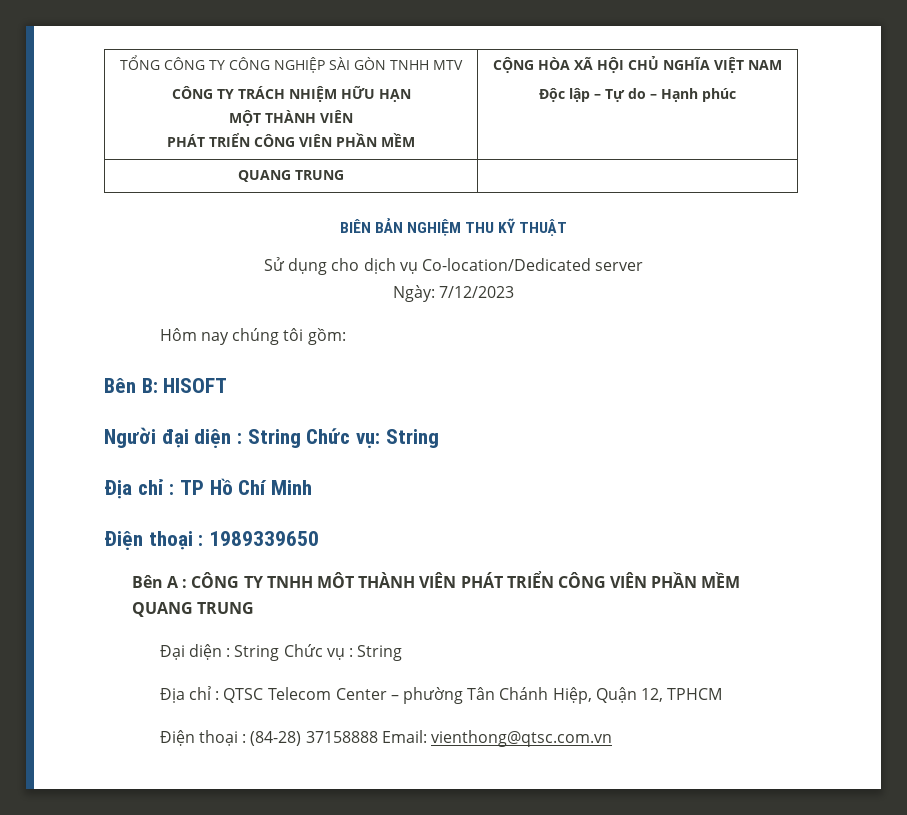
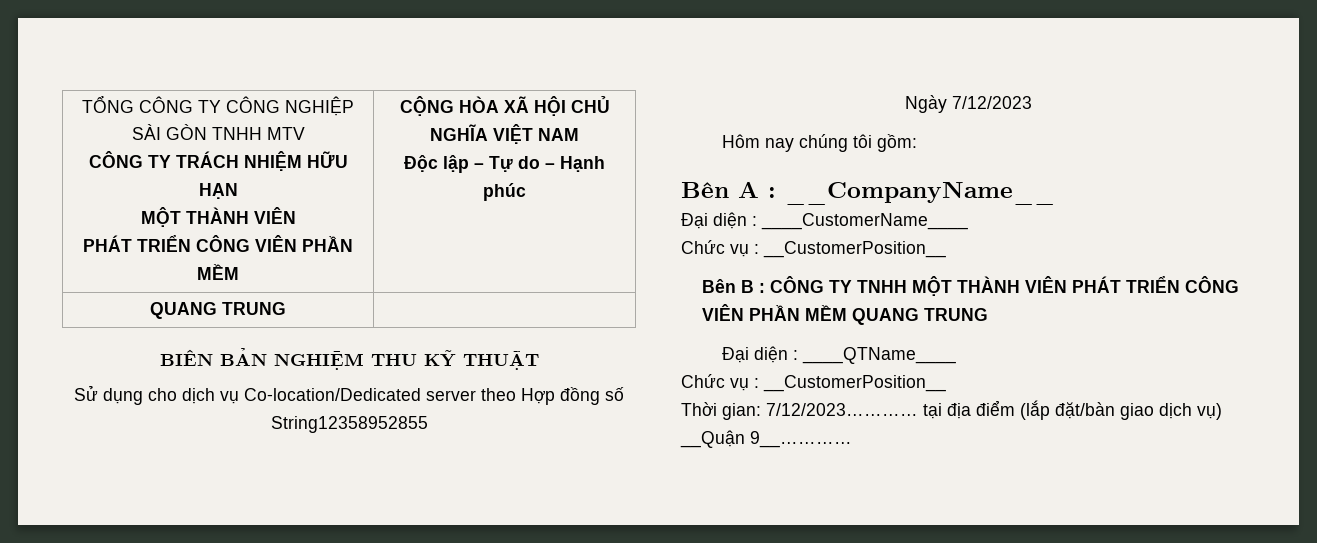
- Sử dụng cho dịch vụ Co-location/Dedicated server
- Ngày: 7/12/2023
+ Sử dụng cho dịch vụ Co-location/Dedicated server theo Hợp đồng số String12358952855
+ Ngày 7/12/2023
- Bên B: HISOFT
- Người đại diện : String Chức vụ: String
- Địa chỉ : TP Hồ Chí Minh
- Điện thoại : 1989339650
- Bên A : CÔNG TY TNHH MÔT THÀNH VIÊN PHÁT TRIỂN CÔNG VIÊN PHẦN MỀM QUANG TRUNG
+ Bên A : __CompanyName__
+ Đại diện : ____CustomerName____
+ Chức vụ : __CustomerPosition__
+ Bên B : CÔNG TY TNHH MỘT THÀNH VIÊN PHÁT TRIỂN CÔNG VIÊN PHẦN MỀM QUANG TRUNG
- Đại diện : String Chức vụ : String
- Địa chỉ : QTSC Telecom Center – phường Tân Chánh Hiệp, Quận 12, TPHCM
- Điện thoại : (84-28) 37158888 Email: vienthong@qtsc.com.vn
+ Đại diện : ____QTName____
+ Chức vụ : __CustomerPosition__
+ Thời gian: 7/12/2023………… tại địa điểm (lắp đặt/bàn giao dịch vụ) __Quận 9__…………

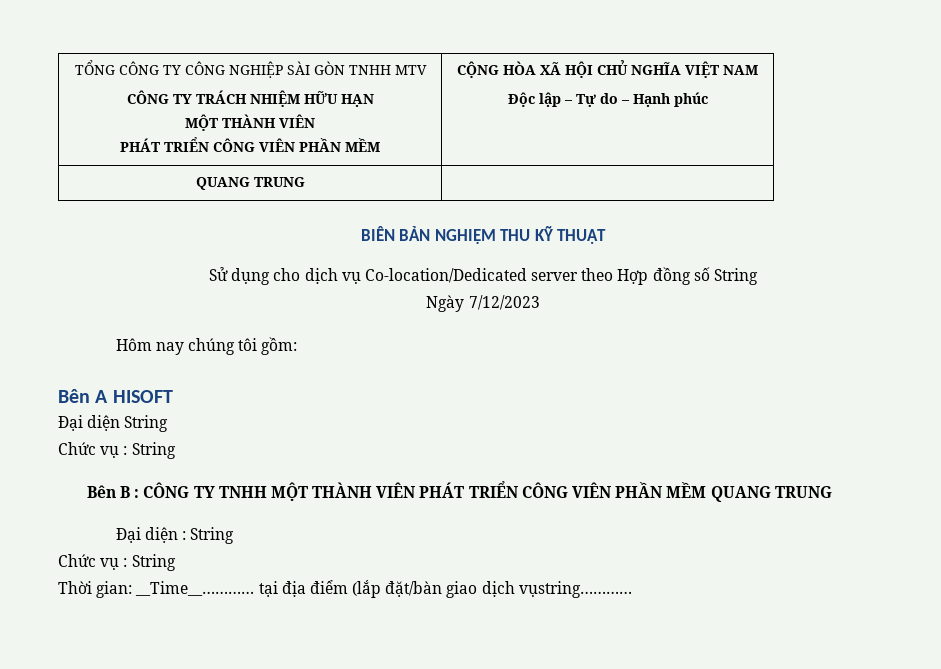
- Sử dụng cho dịch vụ Co-location/Dedicated server theo Hợp đồng số String12358952855
+ Sử dụng cho dịch vụ Co-location/Dedicated server theo Hợp đồng số String
- Bên A : __CompanyName__
- Đại diện : ____CustomerName____
- Chức vụ : __CustomerPosition__
+ Bên A HISOFT
+ Đại diện String
+ Chức vụ : String
- Đại diện : ____QTName____
- Chức vụ : __CustomerPosition__
+ Đại diện : String
+ Chức vụ : String
- Thời gian: 7/12/2023………… tại địa điểm (lắp đặt/bàn giao dịch vụ) __Quận 9__…………
+ Thời gian: __Time__………… tại địa điểm (lắp đặt/bàn giao dịch vụstring…………

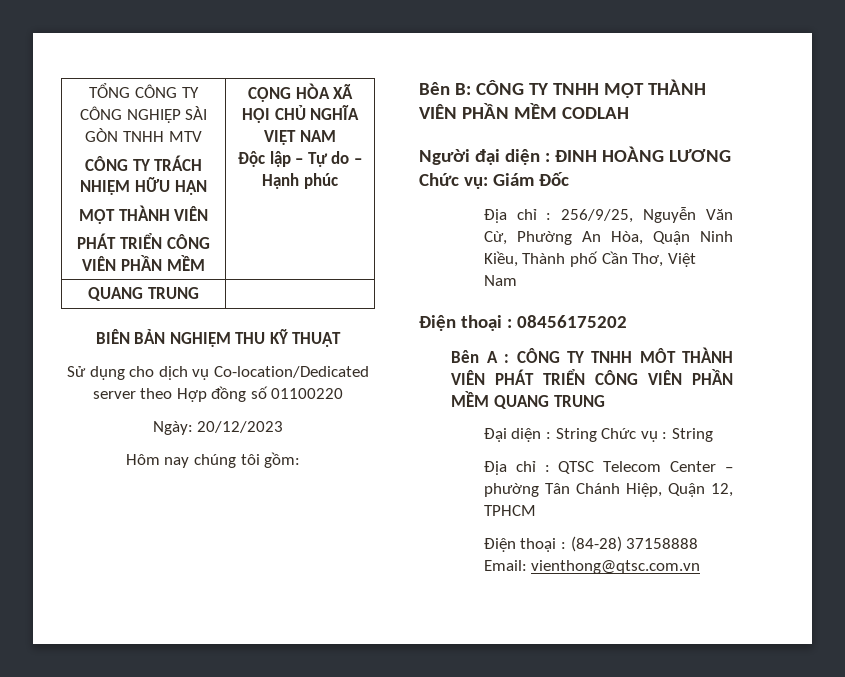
- Sử dụng cho dịch vụ Co-location/Dedicated server theo Hợp đồng số String
- Ngày 7/12/2023
+ Sử dụng cho dịch vụ Co-location/Dedicated server theo Hợp đồng số 01100220
+ Ngày: 20/12/2023
- Bên A HISOFT
- Đại diện String
- Chức vụ : String
- Bên B : CÔNG TY TNHH MỘT THÀNH VIÊN PHÁT TRIỂN CÔNG VIÊN PHẦN MỀM QUANG TRUNG
+ Bên B: CÔNG TY TNHH MỘT THÀNH VIÊN PHẦN MỀM CODLAH
+ Người đại diện : ĐINH HOÀNG LƯƠNG Chức vụ: Giám Đốc
+ Địa chỉ : 256/9/25, Nguyễn Văn Cừ, Phường An Hòa, Quận Ninh Kiều, Thành phố Cần Thơ, Việt Nam
+ Điện thoại : 08456175202
+ Bên A : CÔNG TY TNHH MÔT THÀNH VIÊN PHÁT TRIỂN CÔNG VIÊN PHẦN MỀM QUANG TRUNG
- Đại diện : String
- Chức vụ : String
- Thời gian: __Time__………… tại địa điểm (lắp đặt/bàn giao dịch vụstring…………
+ Đại diện : String Chức vụ : String
+ Địa chỉ : QTSC Telecom Center – phường Tân Chánh Hiệp, Quận 12, TPHCM
+ Điện thoại : (84-28) 37158888 Email: vienthong@qtsc.com.vn

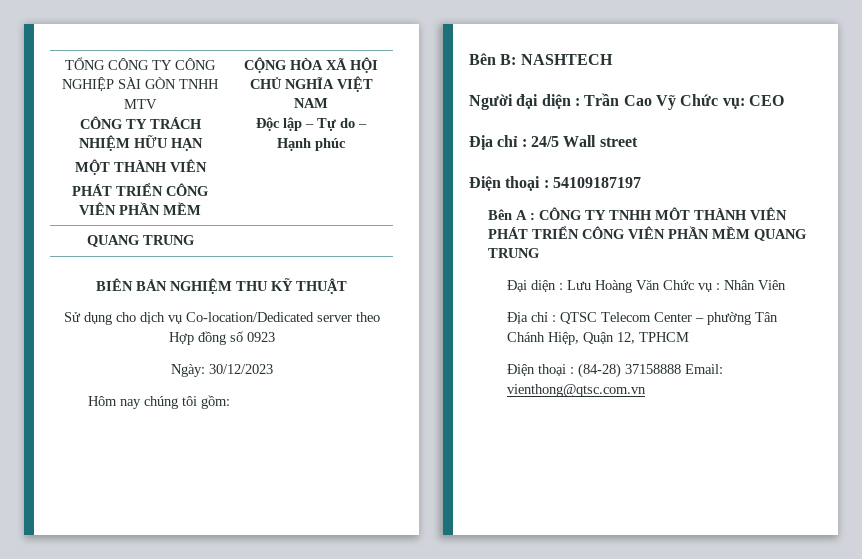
- Sử dụng cho dịch vụ Co-location/Dedicated server theo Hợp đồng số 01100220
+ Sử dụng cho dịch vụ Co-location/Dedicated server theo Hợp đồng số 0923
- Ngày: 20/12/2023
+ Ngày: 30/12/2023
- Bên B: CÔNG TY TNHH MỘT THÀNH VIÊN PHẦN MỀM CODLAH
- Người đại diện : ĐINH HOÀNG LƯƠNG Chức vụ: Giám Đốc
- Địa chỉ : 256/9/25, Nguyễn Văn Cừ, Phường An Hòa, Quận Ninh Kiều, Thành phố Cần Thơ, Việt Nam
- Điện thoại : 08456175202
+ Bên B: NASHTECH
+ Người đại diện : Trần Cao Vỹ Chức vụ: CEO
+ Địa chỉ : 24/5 Wall street
+ Điện thoại : 54109187197
- Đại diện : String Chức vụ : String
+ Đại diện : Lưu Hoàng Văn Chức vụ : Nhân Viên

